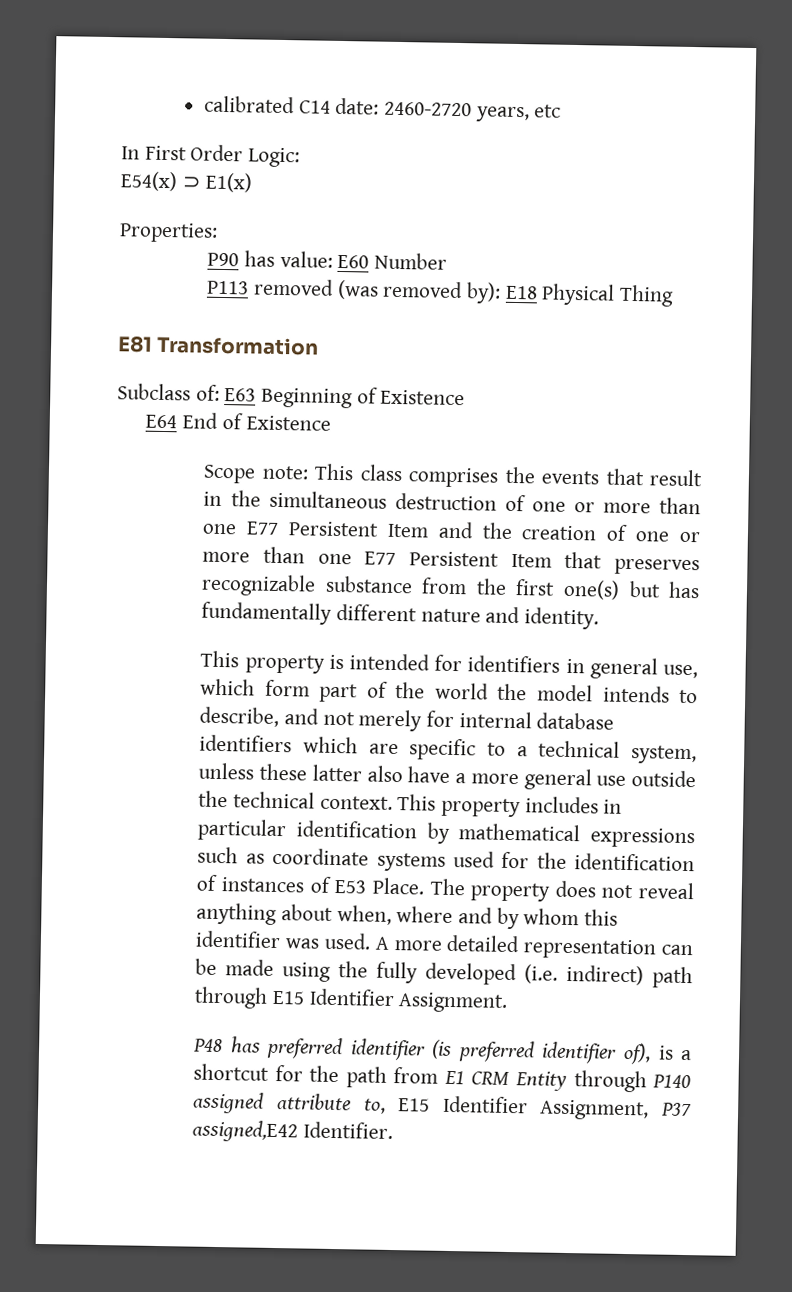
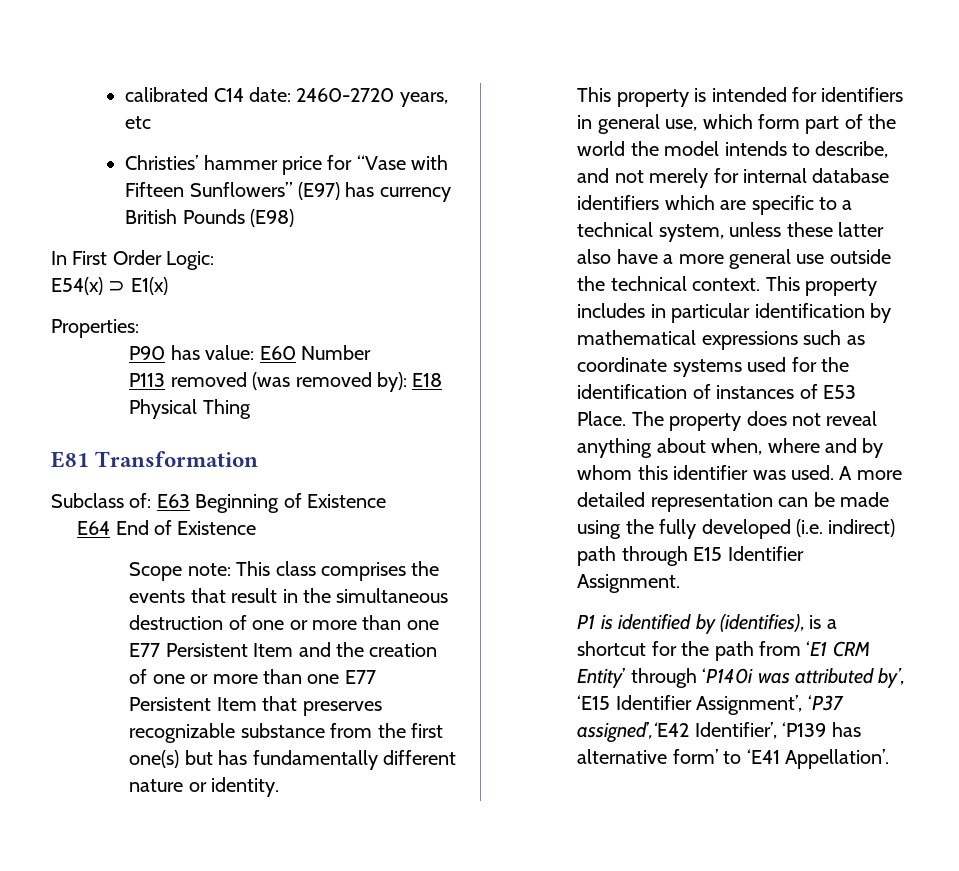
+ Christies’ hammer price for “Vase with Fifteen Sunflowers” (E97) has currency British Pounds (E98)
- Scope note: This class comprises the events that result in the simultaneous destruction of one or more than one E77 Persistent Item and the creation of one or more than one E77 Persistent Item that preserves recognizable substance from the first one(s) but has fundamentally different nature and identity.
+ Scope note: This class comprises the events that result in the simultaneous destruction of one or more than one E77 Persistent Item and the creation of one or more than one E77 Persistent Item that preserves recognizable substance from the first one(s) but has fundamentally different nature or identity.
- P48 has preferred identifier (is preferred identifier of), is a shortcut for the path from E1 CRM Entity through P140 assigned attribute to, E15 Identifier Assignment, P37 assigned,E42 Identifier.
+ P1 is identified by (identifies), is a shortcut for the path from ‘E1 CRM Entity’ through ‘P140i was attributed by’, ‘E15 Identifier Assignment’, ‘P37 assigned’,‘E42 Identifier’, ‘P139 has alternative form’ to ‘E41 Appellation’.

